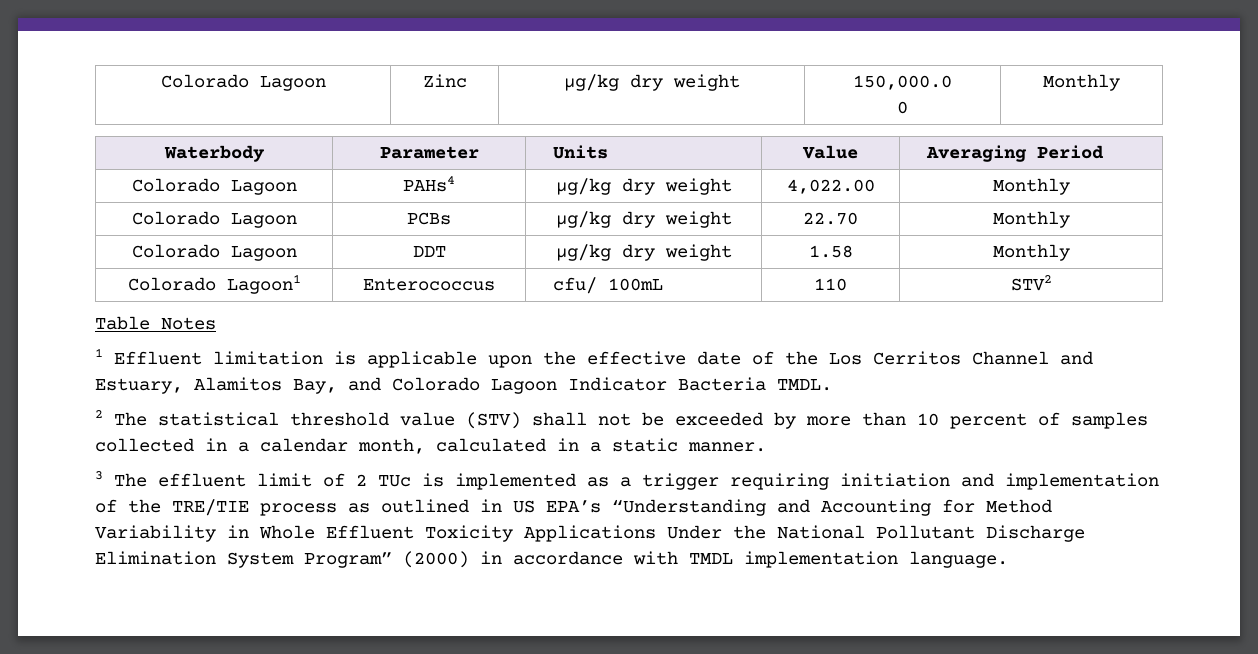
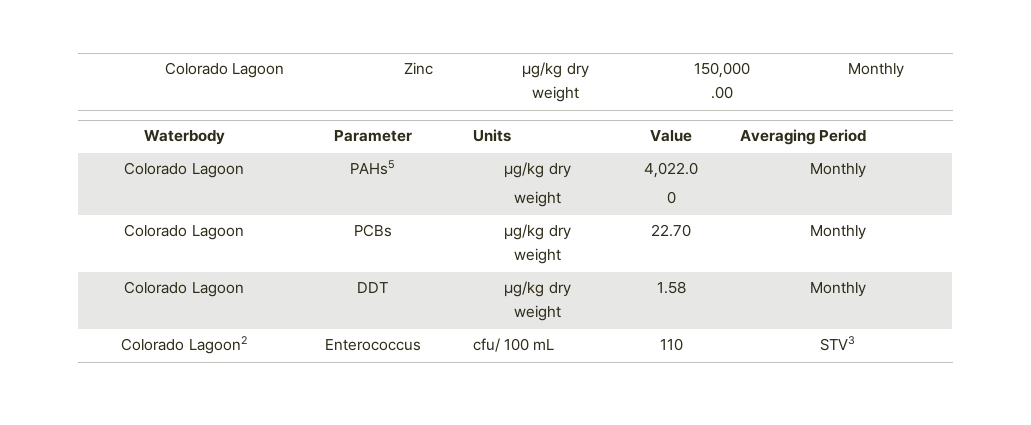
- Colorado Lagoon | Zinc | μg/kg dry weight | 150,000.0
- 0 | Monthly
+ Colorado Lagoon | Zinc | μg/kg dry
+ weight | 150,000
+ .00 | Monthly
- Colorado Lagoon | PAHs4 | μg/kg dry weight | 4,022.00 | Monthly
+ Colorado Lagoon | PAHs5 | μg/kg dry
+ weight | 4,022.0
+ 0 | Monthly
- Colorado Lagoon | PCBs | μg/kg dry weight | 22.70 | Monthly
+ Colorado Lagoon | PCBs | μg/kg dry
+ weight | 22.70 | Monthly
- Colorado Lagoon | DDT | μg/kg dry weight | 1.58 | Monthly
+ Colorado Lagoon | DDT | μg/kg dry
+ weight | 1.58 | Monthly
- Colorado Lagoon1 | Enterococcus | cfu/ 100mL | 110 | STV2
- Table Notes
- 1 Effluent limitation is applicable upon the effective date of the Los Cerritos Channel and Estuary, Alamitos Bay, and Colorado Lagoon Indicator Bacteria TMDL.
- 2 The statistical threshold value (STV) shall not be exceeded by more than 10 percent of samples collected in a calendar month, calculated in a static manner.
- 3 The effluent limit of 2 TUc is implemented as a trigger requiring initiation and implementation of the TRE/TIE process as outlined in US EPA’s “Understanding and Accounting for Method Variability in Whole Effluent Toxicity Applications Under the National Pollutant Discharge Elimination System Program” (2000) in accordance with TMDL implementation language.
+ Colorado Lagoon2 | Enterococcus | cfu/ 100 mL | 110 | STV3

